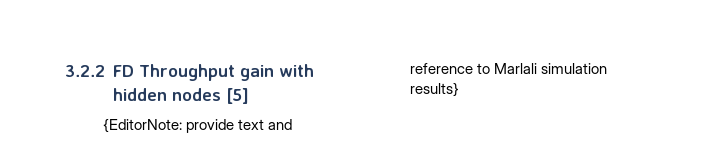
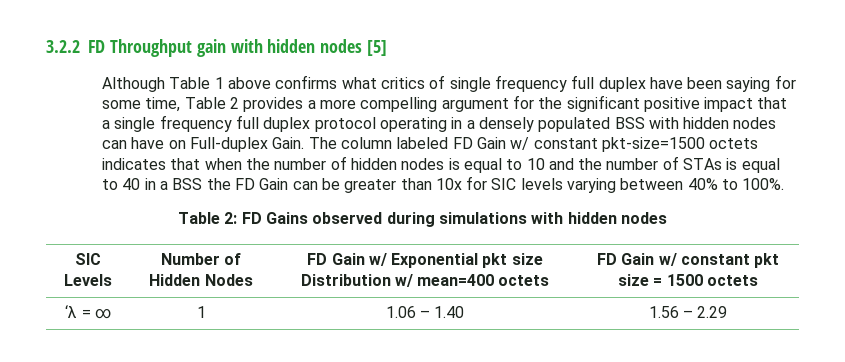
- {EditorNote: provide text and reference to Marlali simulation results}
+ Although Table 1 above confirms what critics of single frequency full duplex have been saying for some time, Table 2 provides a more compelling argument for the significant positive impact that a single frequency full duplex protocol operating in a densely populated BSS with hidden nodes can have on Full-duplex Gain. The column labeled FD Gain w/ constant pkt-size=1500 octets indicates that when the number of hidden nodes is equal to 10 and the number of STAs is equal to 40 in a BSS the FD Gain can be greater than 10x for SIC levels varying between 40% to 100%.
+ Table 2: FD Gains observed during simulations with hidden nodes
+ SIC Levels | Number of Hidden Nodes | FD Gain w/ Exponential pkt size Distribution w/ mean=400 octets | FD Gain w/ constant pkt size = 1500 octets
+ ‘λ = ∞ | 1 | 1.06 – 1.40 | 1.56 – 2.29

